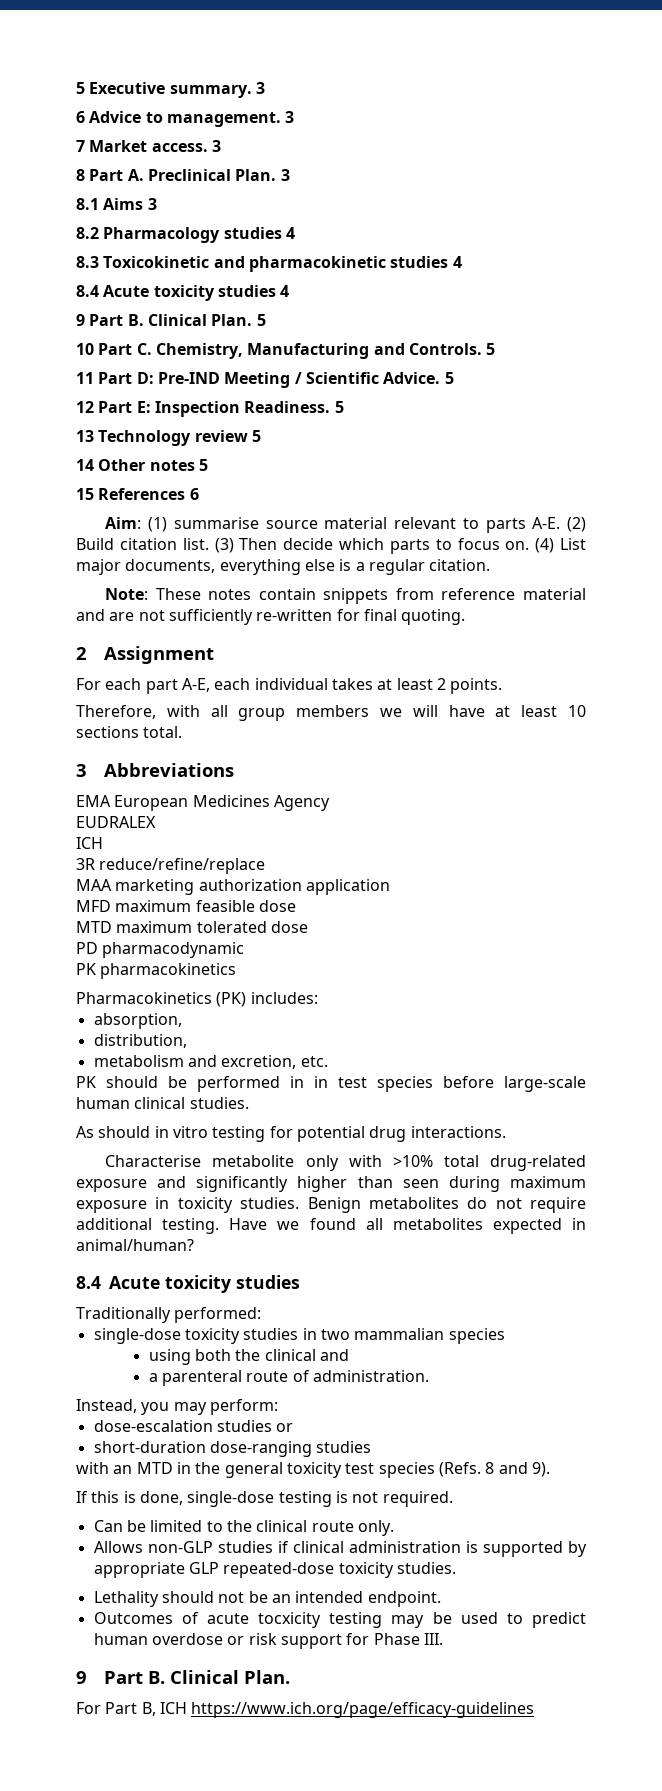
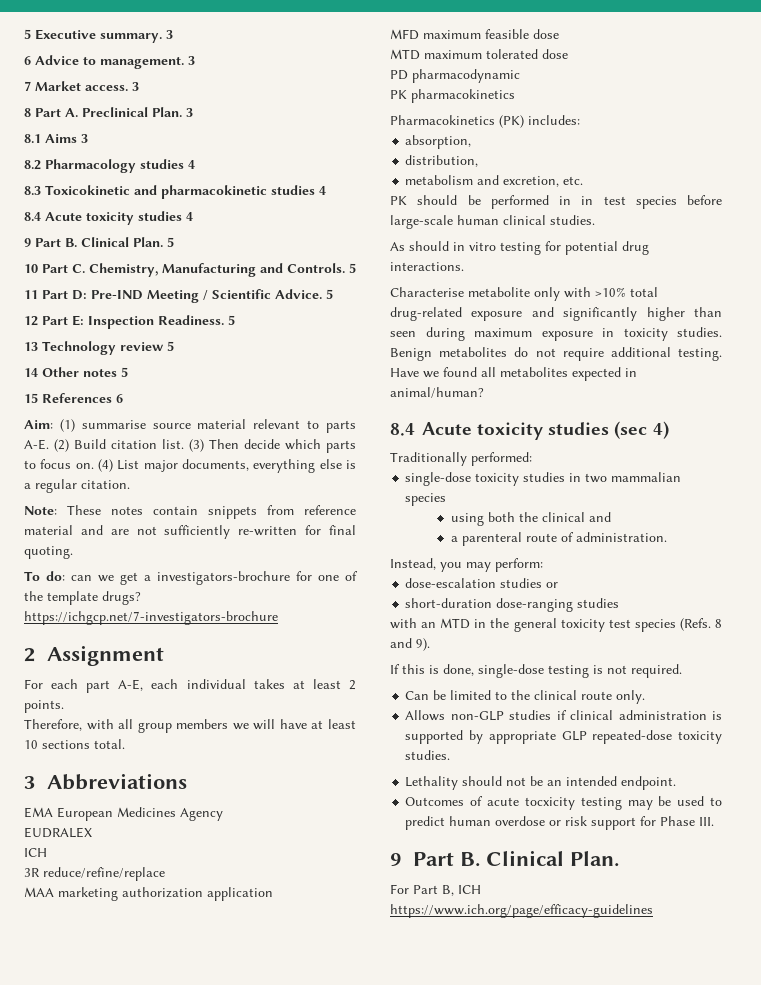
+ To do: can we get a investigators-brochure for one of the template drugs? https://ichgcp.net/7-investigators-brochure
  Have we found all metabolites expected in animal/human?
- 8.4 Acute toxicity studies
+ 8.4 Acute toxicity studies (sec 4)

